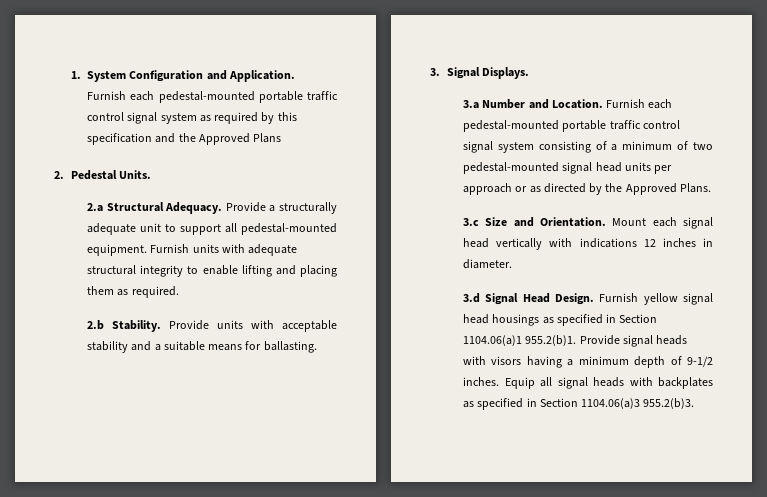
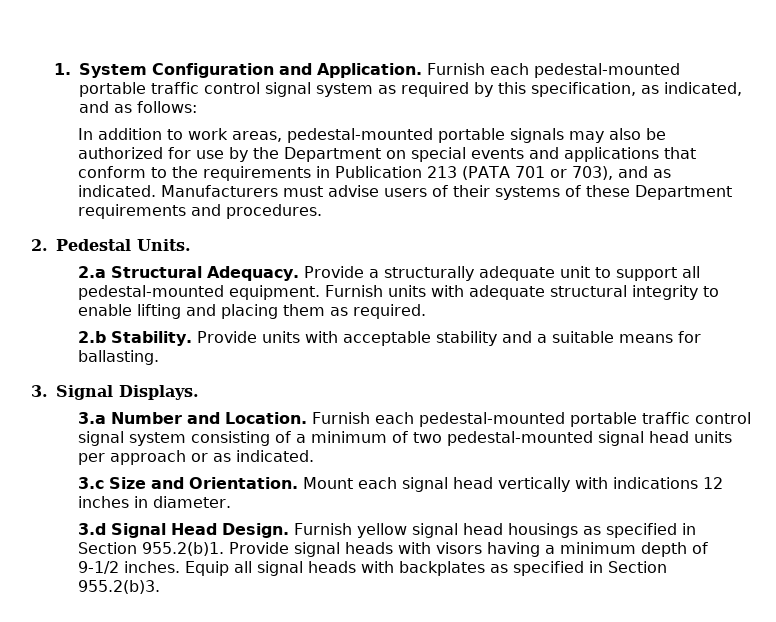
- Furnish each pedestal-mounted portable traffic control signal system as required by this specification and the Approved Plans
+ Furnish each pedestal-mounted portable traffic control signal system as required by this specification, as indicated, and as follows:
+ In addition to work areas, pedestal-mounted portable signals may also be authorized for use by the Department on special events and applications that conform to the requirements in Publication 213 (PATA 701 or 703), and as indicated. Manufacturers must advise users of their systems of these Department requirements and procedures.
- Furnish each pedestal-mounted portable traffic control signal system consisting of a minimum of two pedestal-mounted signal head units per approach or as directed by the Approved Plans.
+ Furnish each pedestal-mounted portable traffic control signal system consisting of a minimum of two pedestal-mounted signal head units per approach or as indicated.
- Furnish yellow signal head housings as specified in Section 1104.06(a)1 955.2(b)1. Provide signal heads with visors having a minimum depth of 9-1/2 inches.
+ Furnish yellow signal head housings as specified in Section 955.2(b)1. Provide signal heads with visors having a minimum depth of 9-1/2 inches.
- Equip all signal heads with backplates as specified in Section 1104.06(a)3 955.2(b)3.
+ Equip all signal heads with backplates as specified in Section 955.2(b)3.

